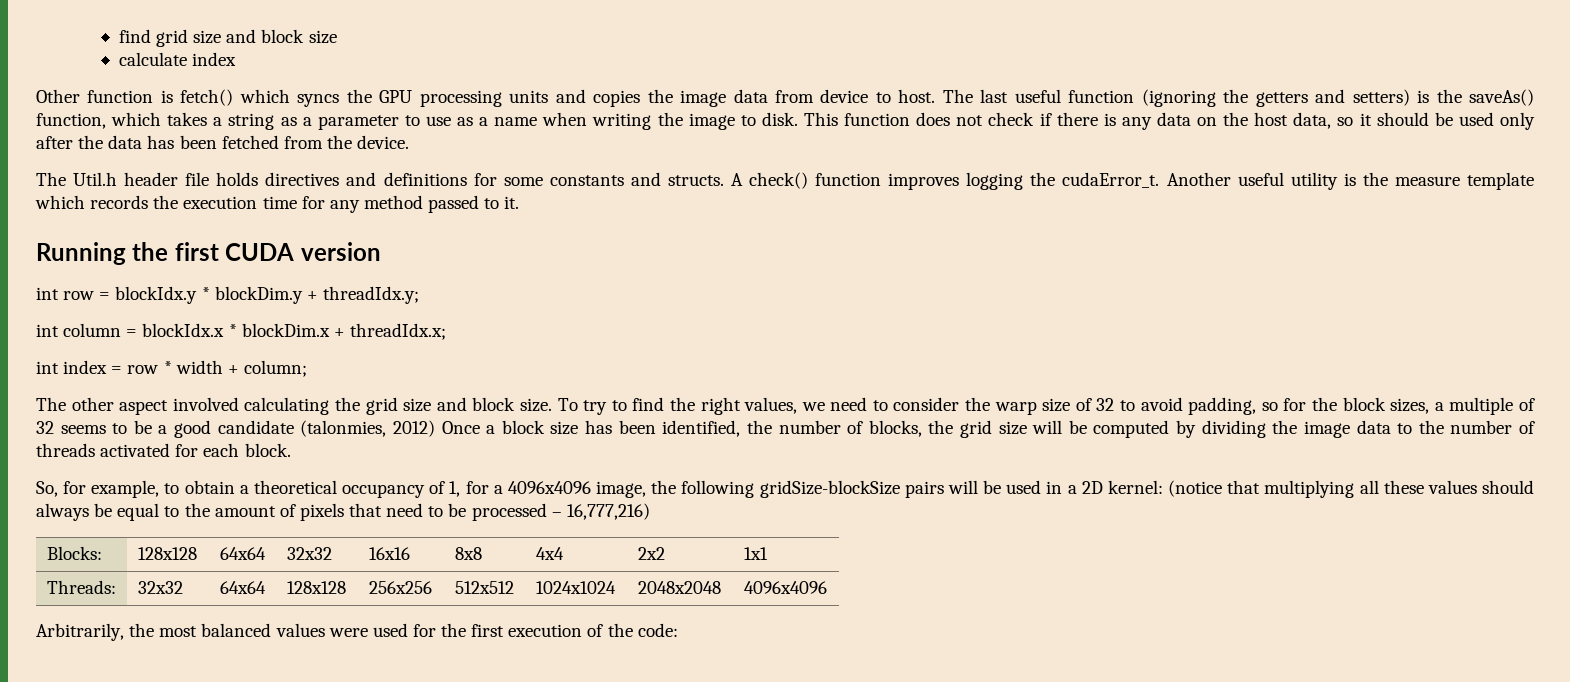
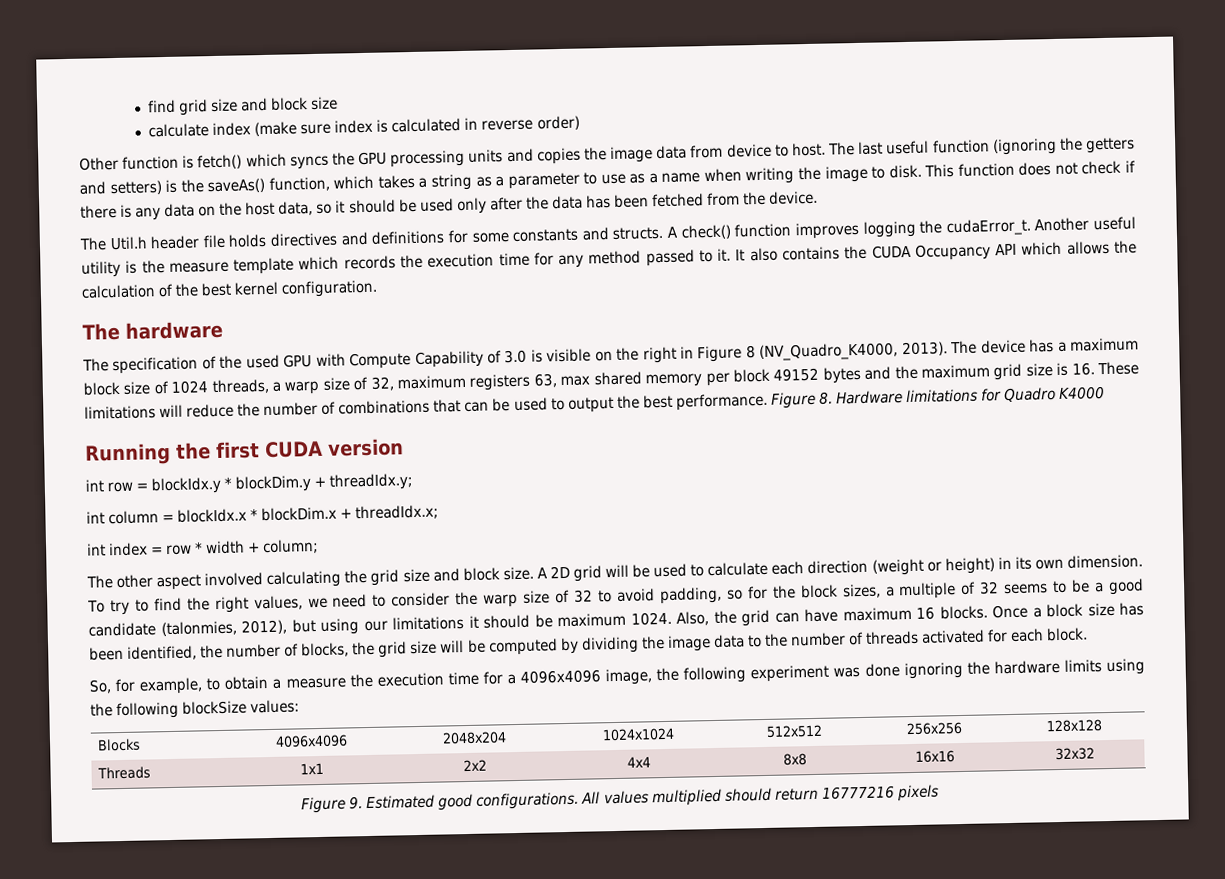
- calculate index
+ calculate index (make sure index is calculated in reverse order)
+ It also contains the CUDA Occupancy API which allows the calculation of the best kernel configuration.
+ The hardware
+ The specification of the used GPU with Compute Capability of 3.0 is visible on the right in Figure 8 (NV_Quadro_K4000, 2013). The device has a maximum block size of 1024 threads, a warp size of 32, maximum registers 63, max shared memory per block 49152 bytes and the maximum grid size is 16. These limitations will reduce the number of combinations that can be used to output the best performance. Figure 8. Hardware limitations for Quadro K4000
+ A 2D grid will be used to calculate each direction (weight or height) in its own dimension.
- To try to find the right values, we need to consider the warp size of 32 to avoid padding, so for the block sizes, a multiple of 32 seems to be a good candidate (talonmies, 2012) Once a block size has been identified, the number of blocks, the grid size will be computed by dividing the image data to the number of threads activated for each block.
+ To try to find the right values, we need to consider the warp size of 32 to avoid padding, so for the block sizes, a multiple of 32 seems to be a good candidate (talonmies, 2012), but using our limitations it should be maximum 1024. Also, the grid can have maximum 16 blocks. Once a block size has been identified, the number of blocks, the grid size will be computed by dividing the image data to the number of threads activated for each block.
- So, for example, to obtain a theoretical occupancy of 1, for a 4096x4096 image, the following gridSize-blockSize pairs will be used in a 2D kernel: (notice that multiplying all these values should always be equal to the amount of pixels that need to be processed – 16,777,216)
- Blocks: | 128x128 | 64x64 | 32x32 | 16x16 | 8x8 | 4x4 | 2x2 | 1x1
- Threads: | 32x32 | 64x64 | 128x128 | 256x256 | 512x512 | 1024x1024 | 2048x2048 | 4096x4096
- Arbitrarily, the most balanced values were used for the first execution of the code:
+ So, for example, to obtain a measure the execution time for a 4096x4096 image, the following experiment was done ignoring the hardware limits using the following blockSize values:
+ Blocks | 4096x4096 | 2048x204 | 1024x1024 | 512x512 | 256x256 | 128x128
+ Threads | 1x1 | 2x2 | 4x4 | 8x8 | 16x16 | 32x32
+ Figure 9. Estimated good configurations. All values multiplied should return 16777216 pixels

